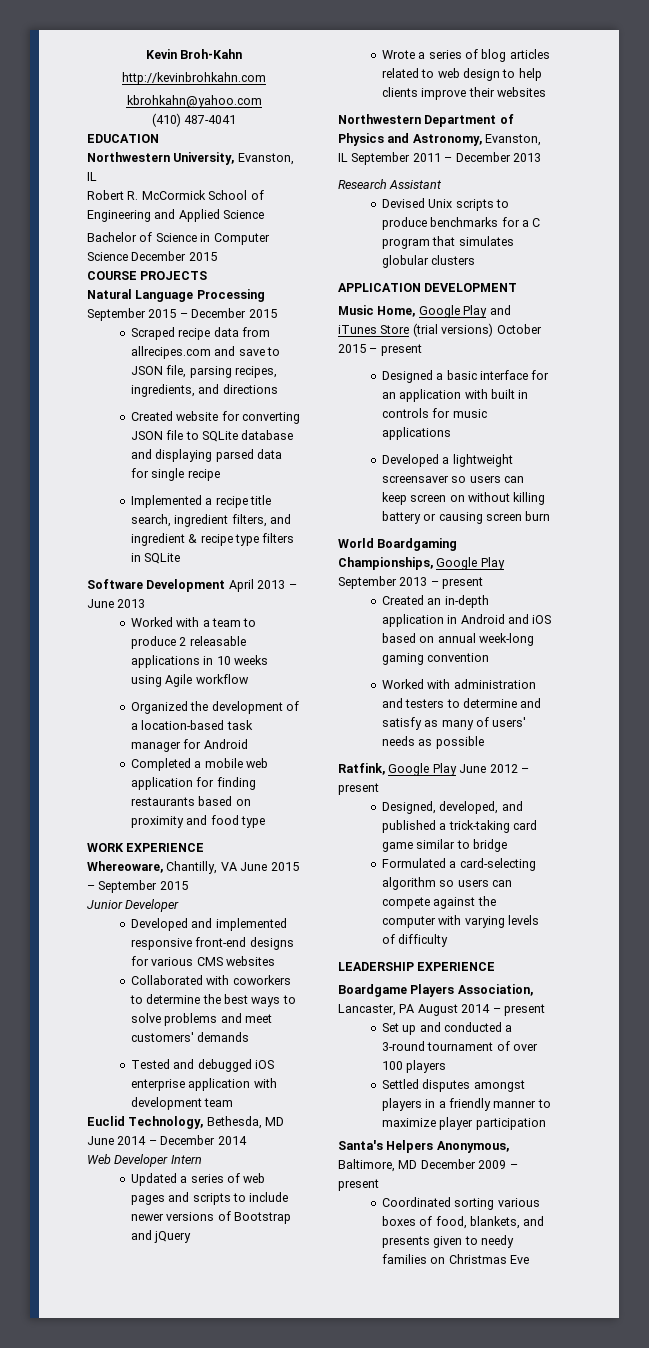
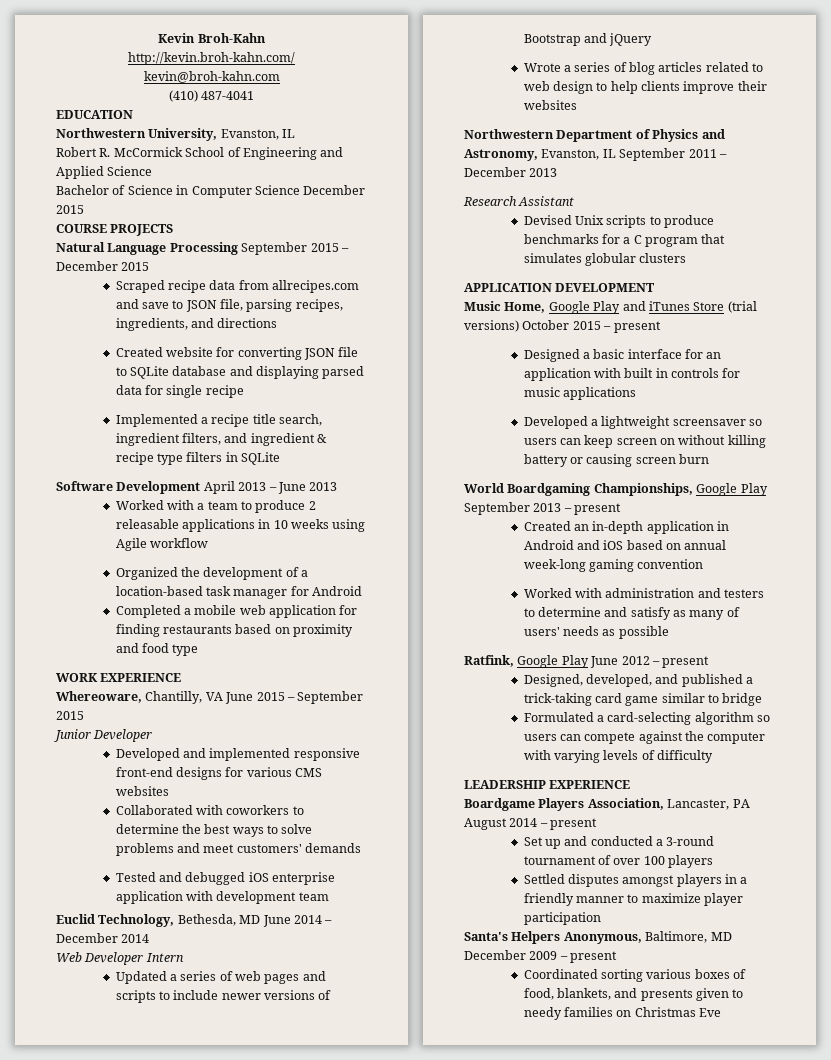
- http://kevinbrohkahn.com
- kbrohkahn@yahoo.com
+ http://kevin.broh-kahn.com/
+ kevin@broh-kahn.com

